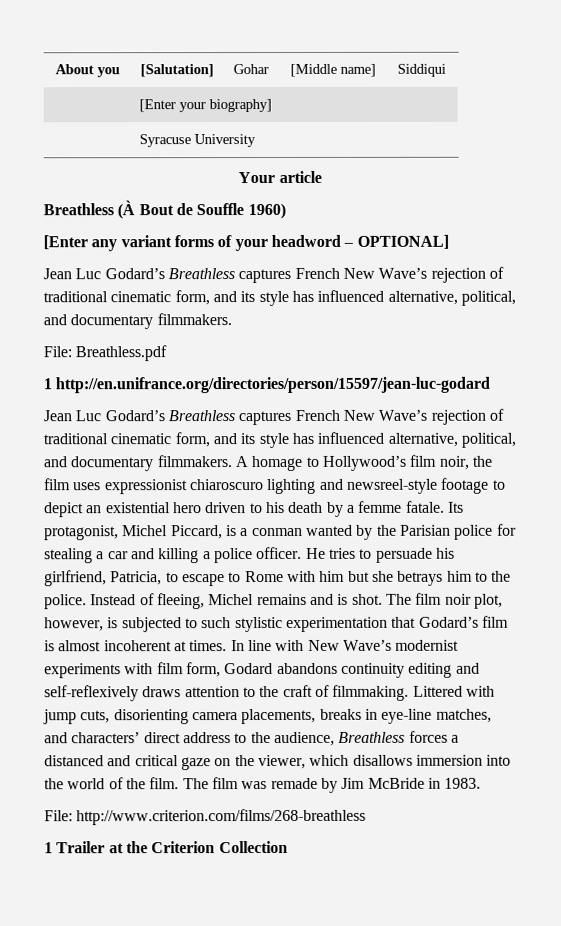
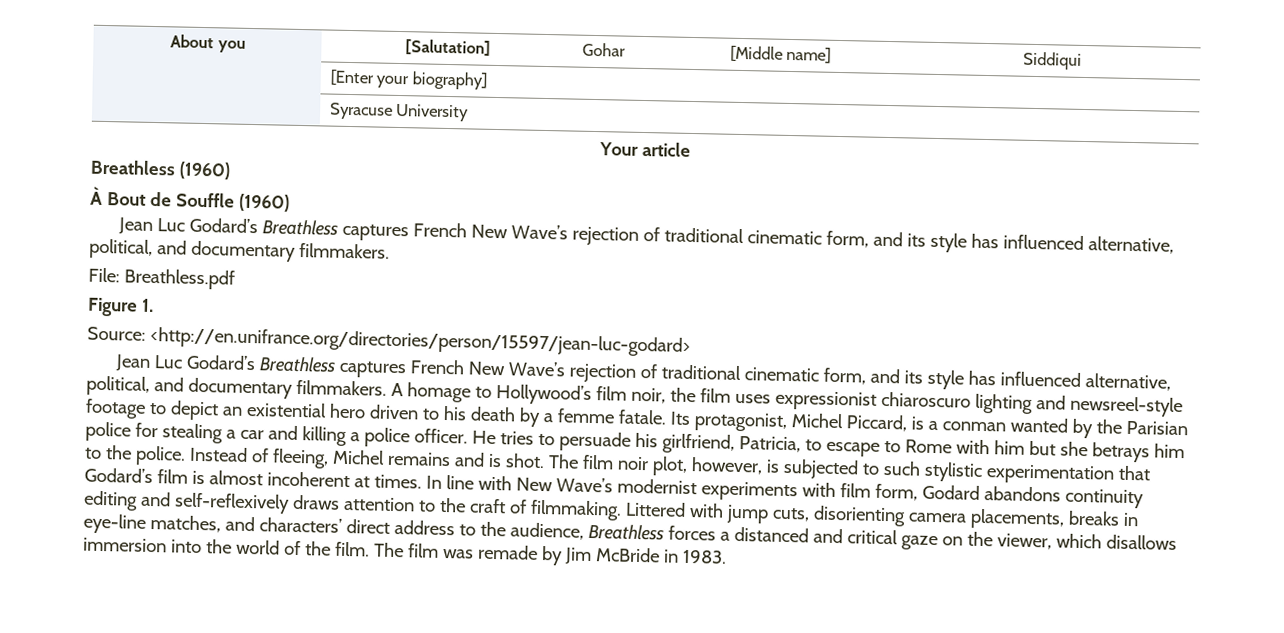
- Breathless (À Bout de Souffle 1960)
- [Enter any variant forms of your headword – OPTIONAL]
+ Breathless (1960)
+ À Bout de Souffle (1960)
- 1 http://en.unifrance.org/directories/person/15597/jean-luc-godard
+ Figure 1.
+ Source: <http://en.unifrance.org/directories/person/15597/jean-luc-godard>
- File: http://www.criterion.com/films/268-breathless
- 1 Trailer at the Criterion Collection

